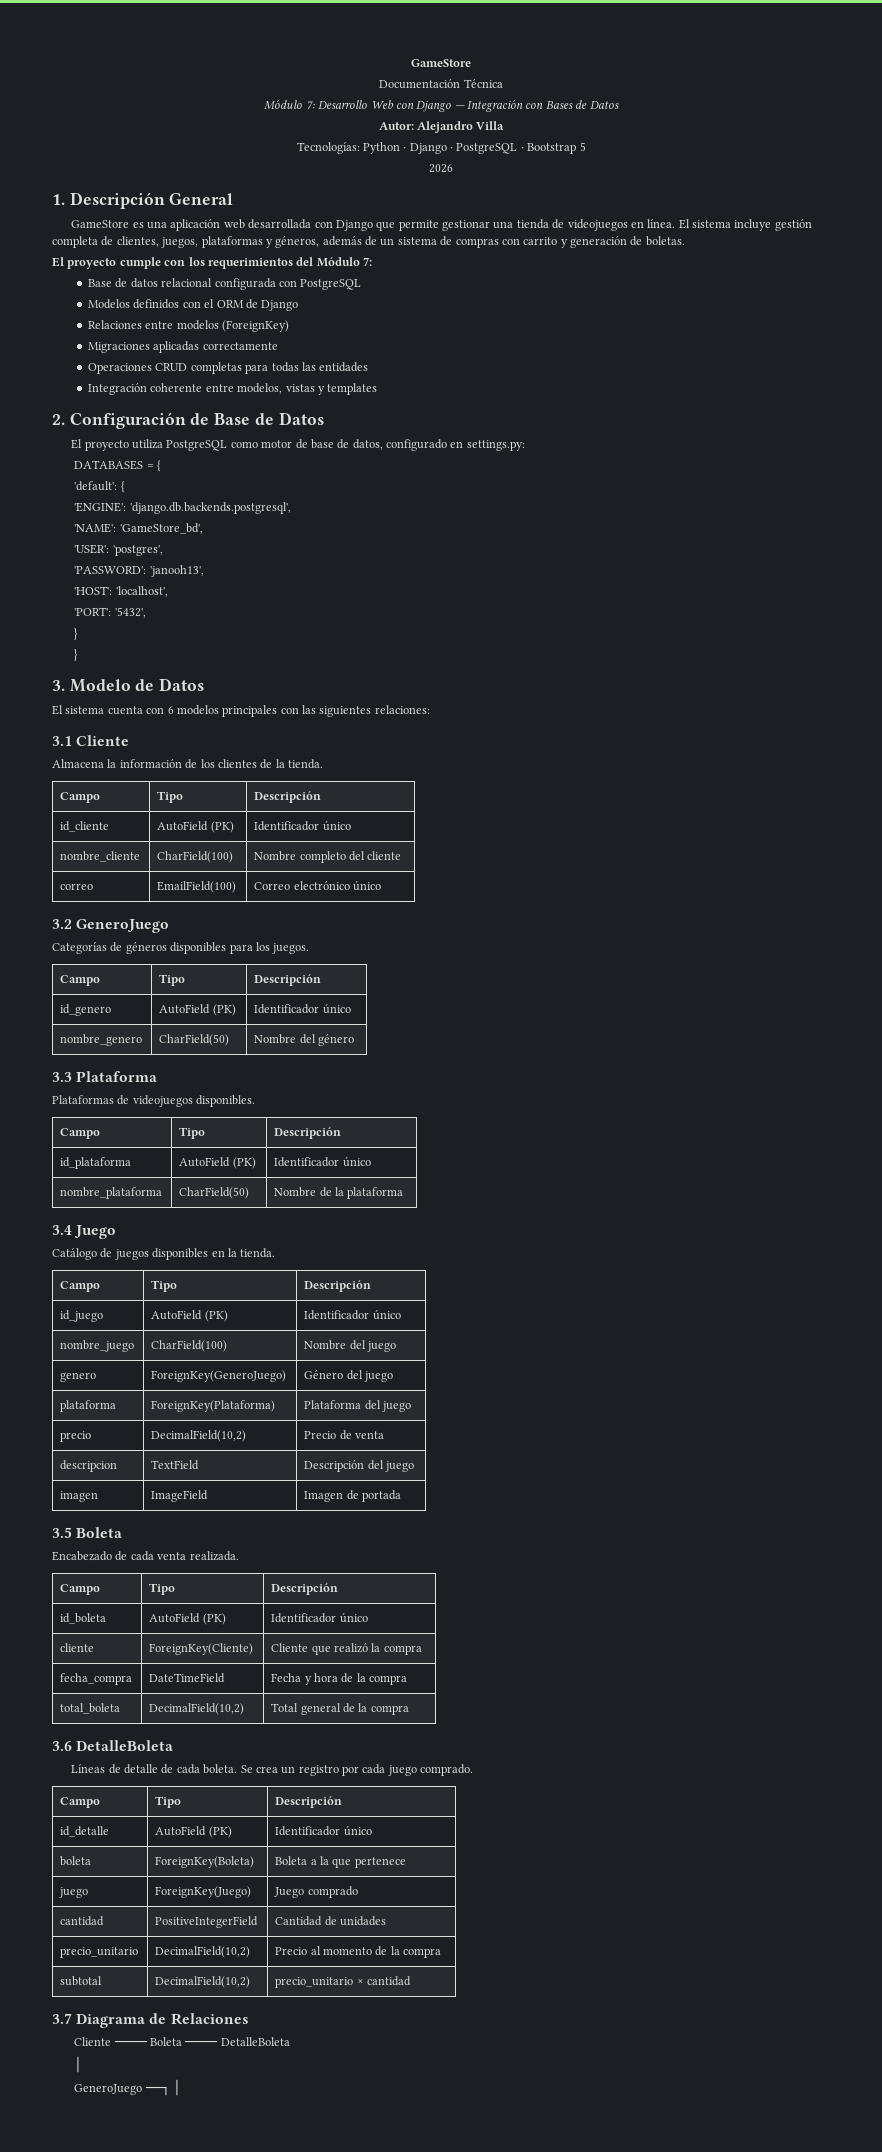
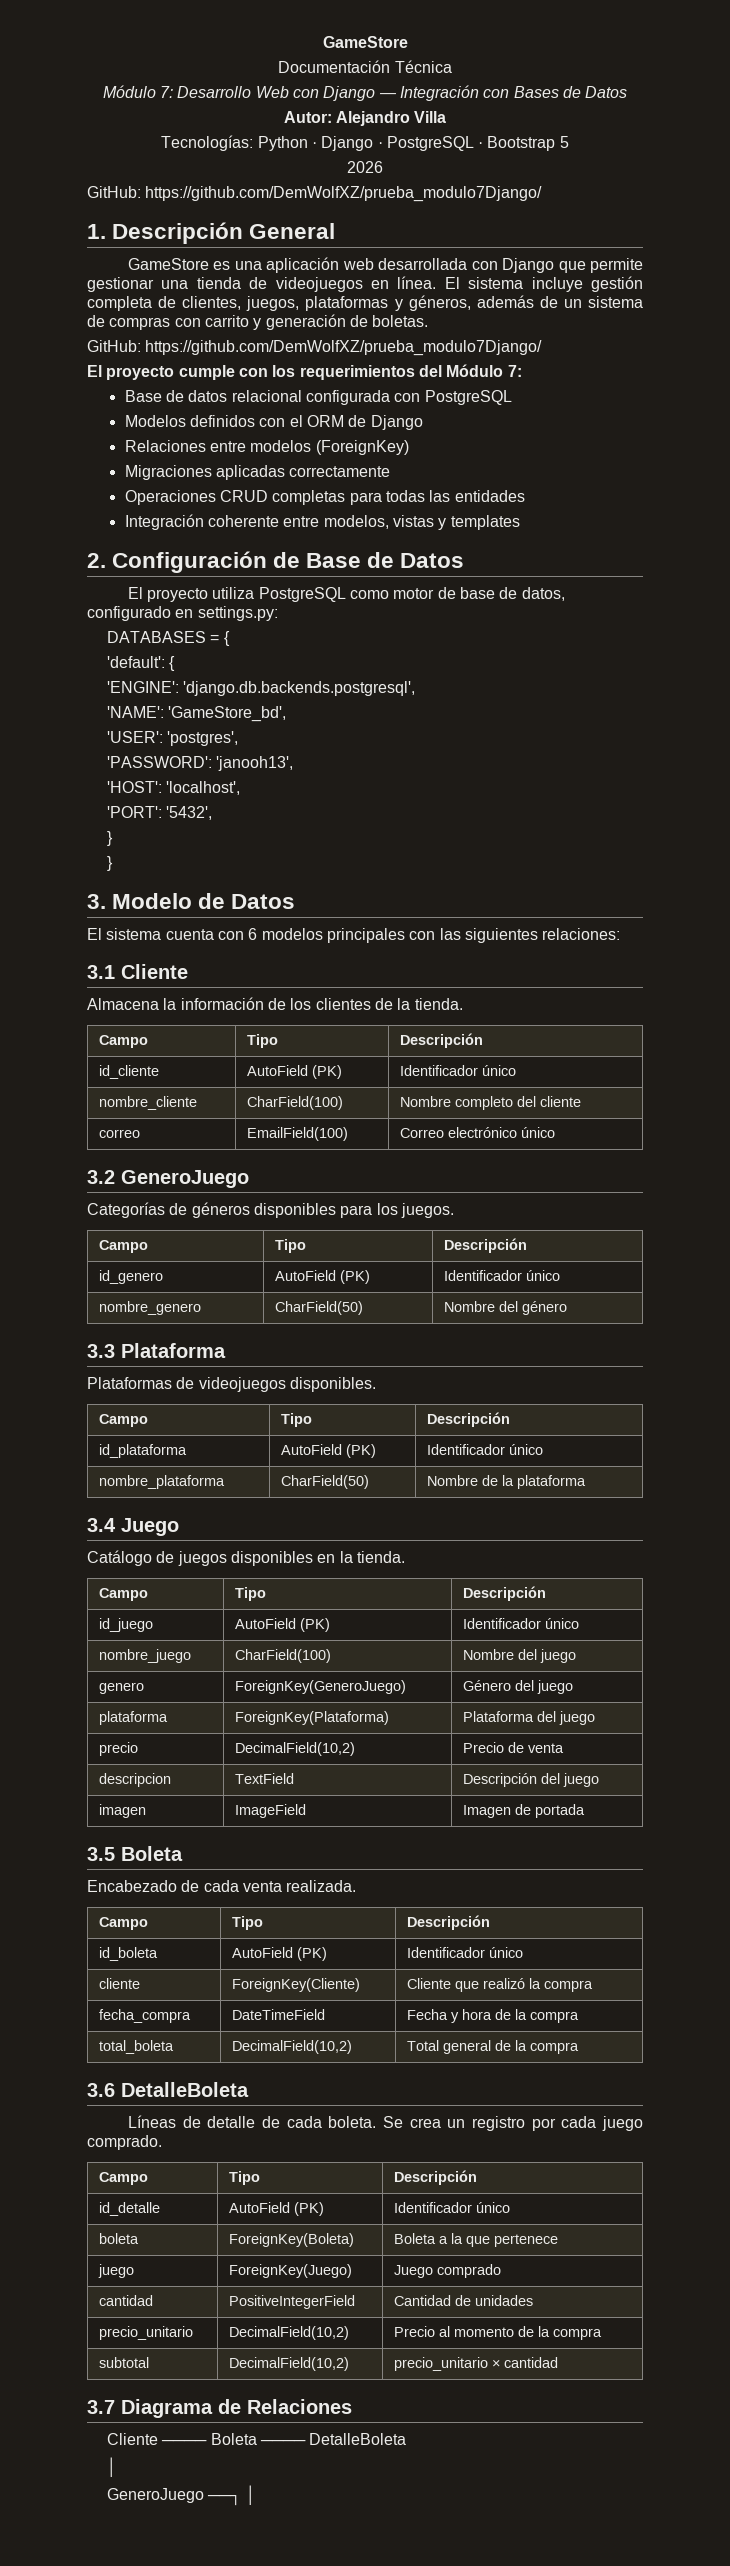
  2026
+ GitHub: https://github.com/DemWolfXZ/prueba_modulo7Django/
  El sistema incluye gestión completa de clientes, juegos, plataformas y géneros, además de un sistema de compras con carrito y generación de boletas.
+ GitHub: https://github.com/DemWolfXZ/prueba_modulo7Django/

